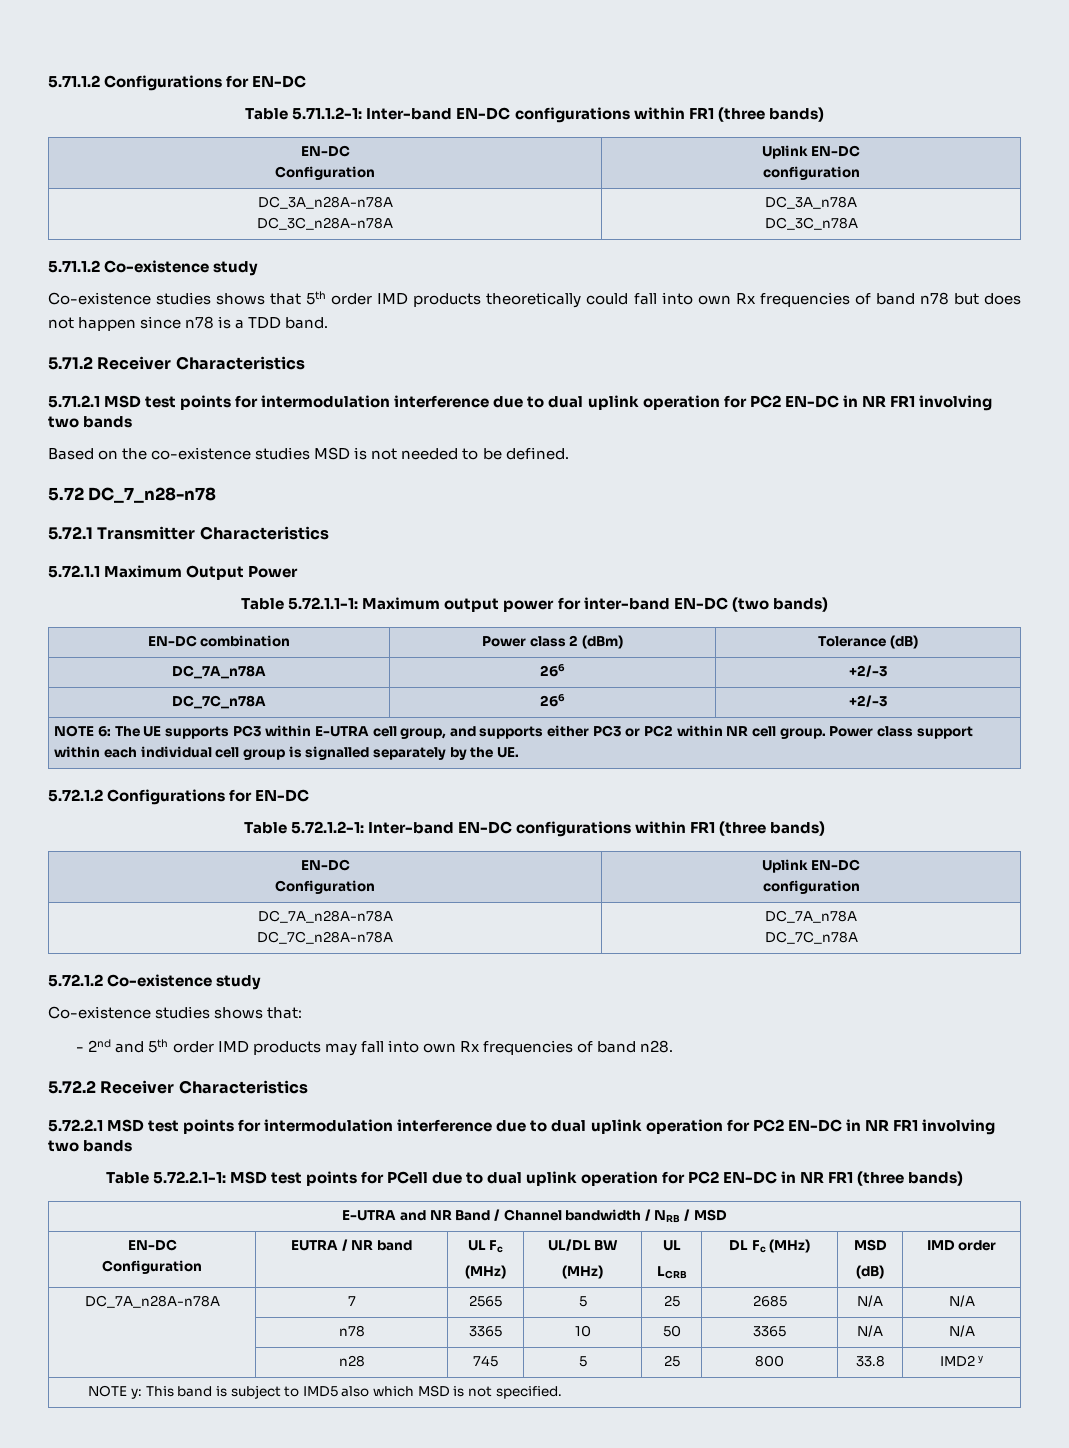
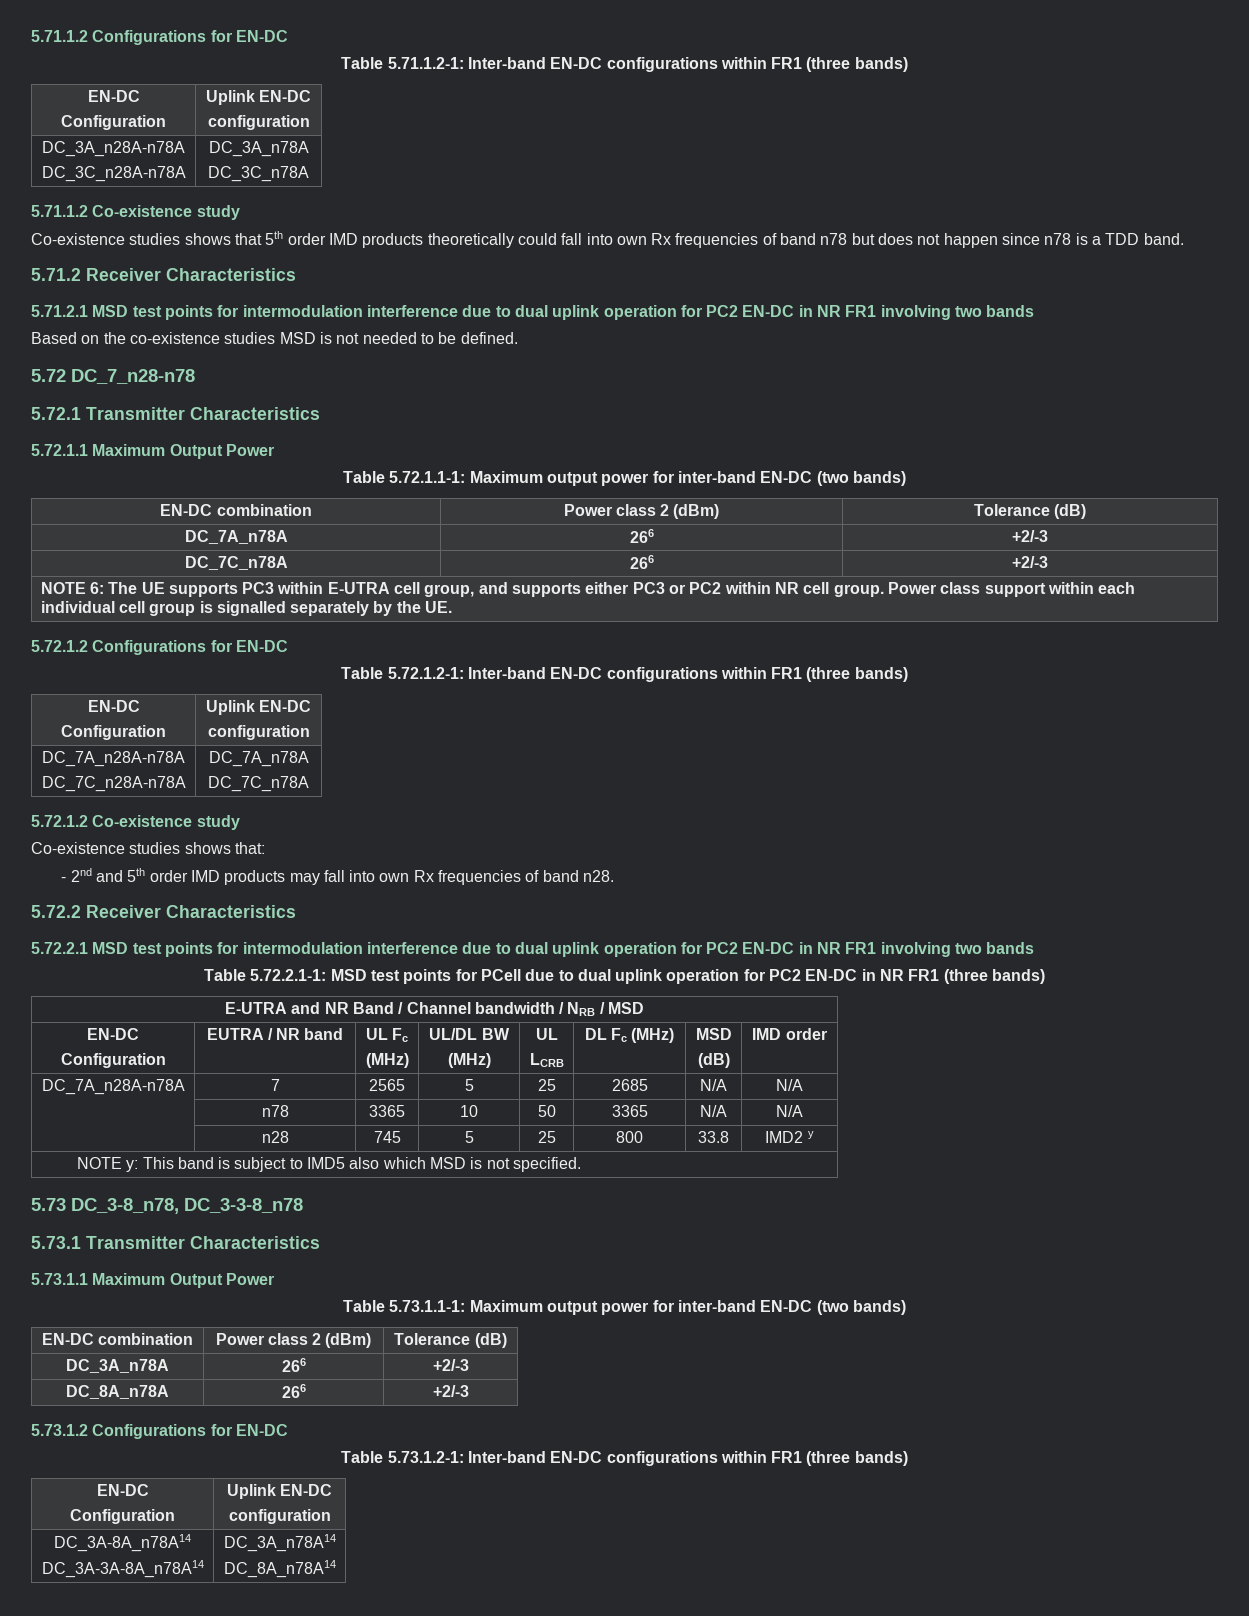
+ 5.73 DC_3-8_n78, DC_3-3-8_n78
+ 5.73.1 Transmitter Characteristics
+ 5.73.1.1 Maximum Output Power
+ Table 5.73.1.1-1: Maximum output power for inter-band EN-DC (two bands)
+ EN-DC combination | Power class 2 (dBm) | Tolerance (dB)
+ DC_3A_n78A | 266 | +2/-3
+ DC_8A_n78A | 266 | +2/-3
+ 5.73.1.2 Configurations for EN-DC
+ Table 5.73.1.2-1: Inter-band EN-DC configurations within FR1 (three bands)
+ EN-DC
+ Configuration | Uplink EN-DC
+ configuration
+ DC_3A-8A_n78A14
+ DC_3A-3A-8A_n78A14 | DC_3A_n78A14
+ DC_8A_n78A14

